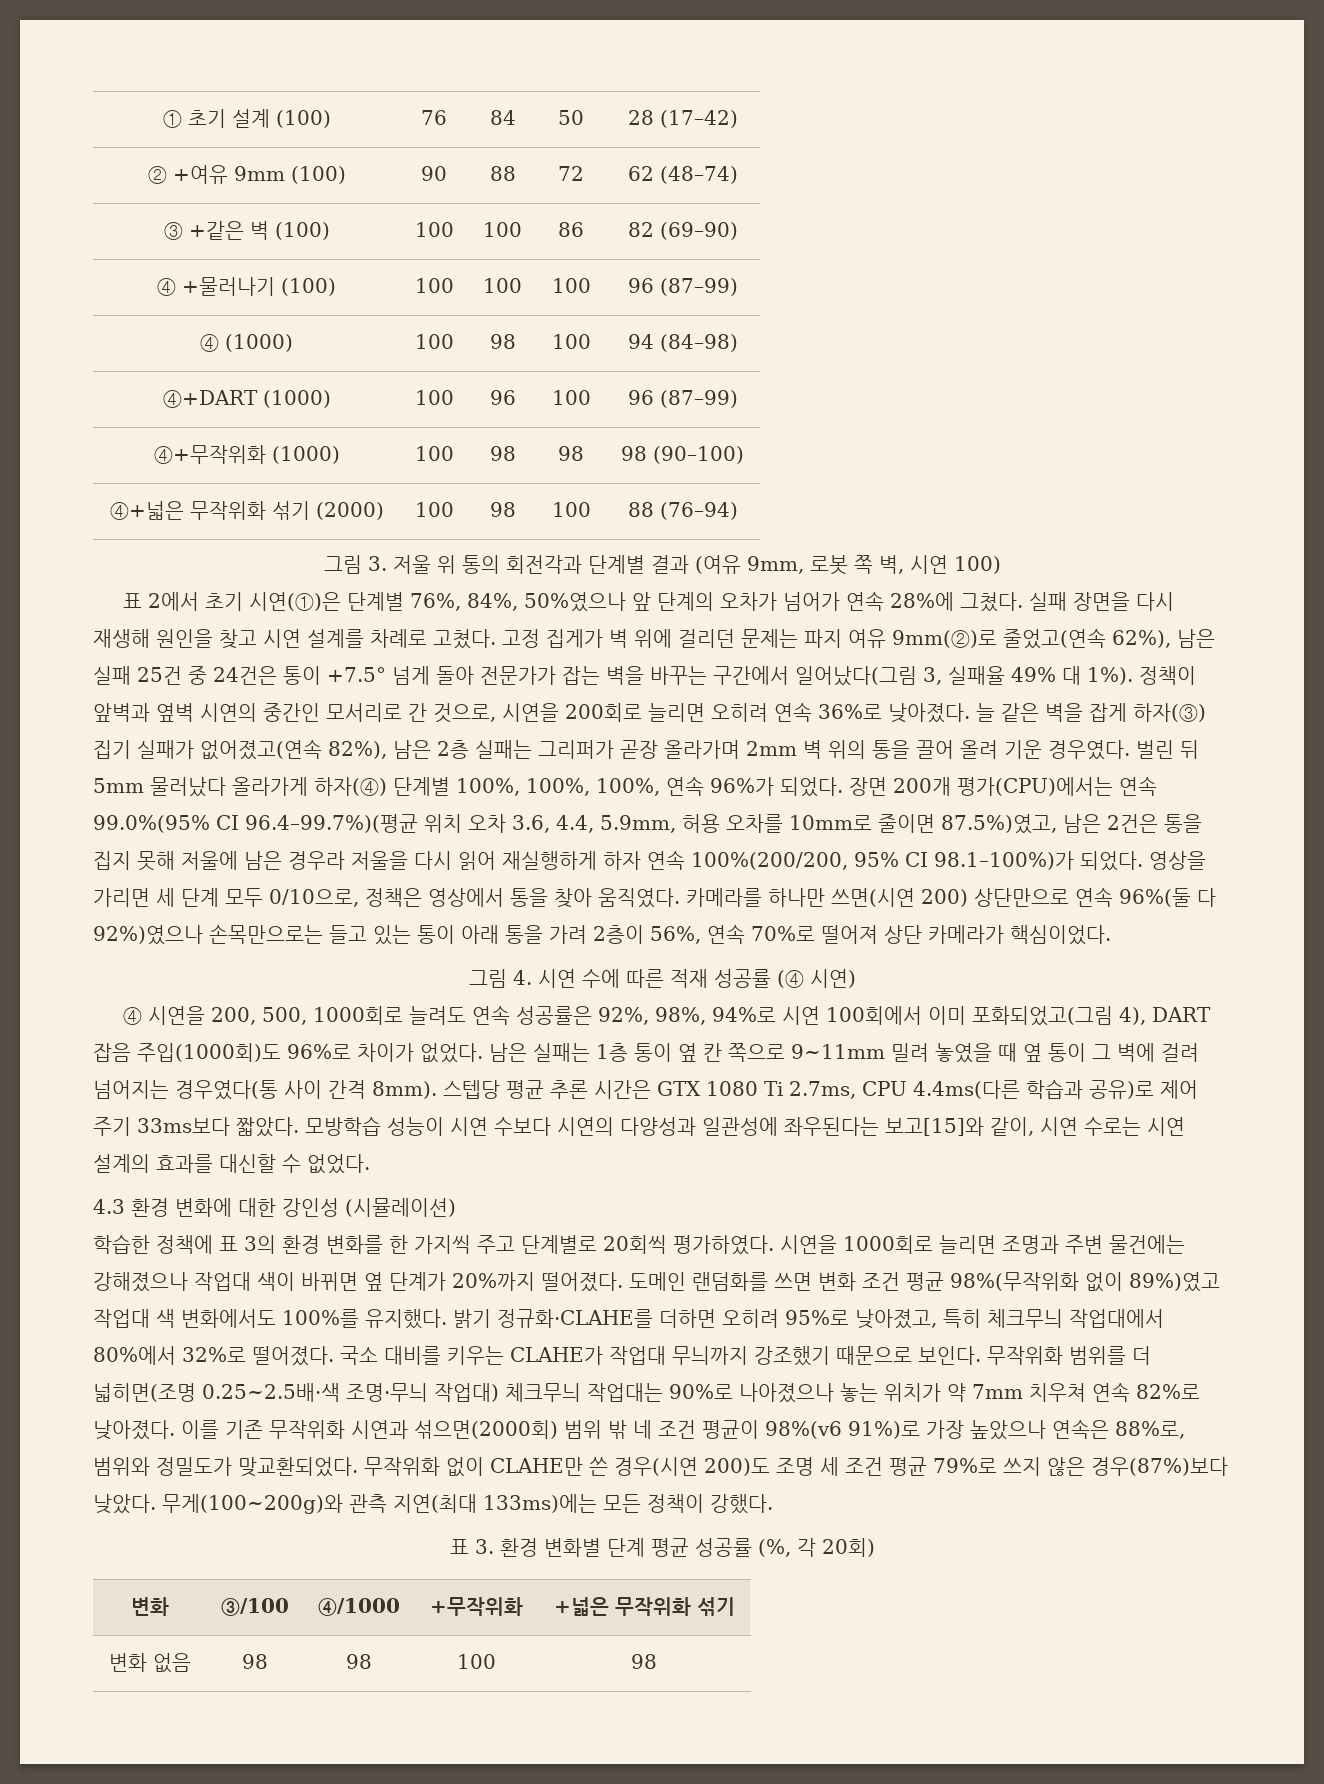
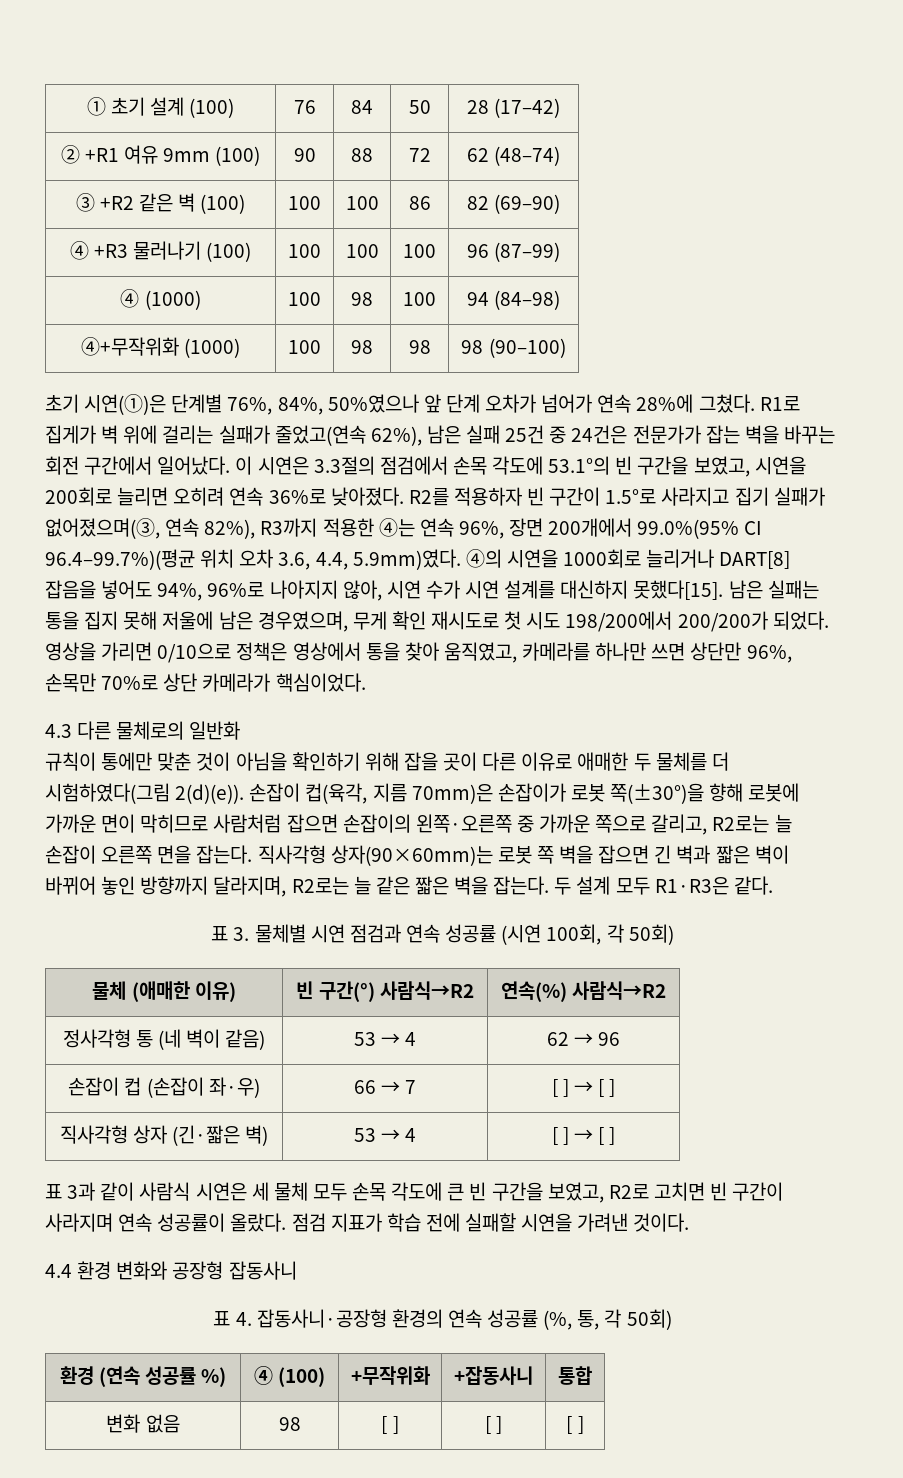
- ② +여유 9mm (100) | 90 | 88 | 72 | 62 (48–74)
+ ② +R1 여유 9mm (100) | 90 | 88 | 72 | 62 (48–74)
- ③ +같은 벽 (100) | 100 | 100 | 86 | 82 (69–90)
+ ③ +R2 같은 벽 (100) | 100 | 100 | 86 | 82 (69–90)
- ④ +물러나기 (100) | 100 | 100 | 100 | 96 (87–99)
+ ④ +R3 물러나기 (100) | 100 | 100 | 100 | 96 (87–99)
- ④+DART (1000) | 100 | 96 | 100 | 96 (87–99)
- ④+넓은 무작위화 섞기 (2000) | 100 | 98 | 100 | 88 (76–94)
- 그림 3. 저울 위 통의 회전각과 단계별 결과 (여유 9mm, 로봇 쪽 벽, 시연 100)
- 표 2에서 초기 시연(①)은 단계별 76%, 84%, 50%였으나 앞 단계의 오차가 넘어가 연속 28%에 그쳤다.
+ 초기 시연(①)은 단계별 76%, 84%, 50%였으나 앞 단계 오차가 넘어가 연속 28%에 그쳤다.
- 실패 장면을 다시 재생해 원인을 찾고 시연 설계를 차례로 고쳤다. 고정 집게가 벽 위에 걸리던 문제는 파지 여유 9mm(②)로 줄었고(연속 62%), 남은 실패 25건 중 24건은 통이 +7.5° 넘게 돌아 전문가가 잡는 벽을 바꾸는 구간에서 일어났다(그림 3, 실패율 49% 대 1%). 정책이 앞벽과 옆벽 시연의 중간인 모서리로 간 것으로, 시연을 200회로 늘리면 오히려 연속 36%로 낮아졌다.
+ R1로 집게가 벽 위에 걸리는 실패가 줄었고(연속 62%), 남은 실패 25건 중 24건은 전문가가 잡는 벽을 바꾸는 회전 구간에서 일어났다. 이 시연은 3.3절의 점검에서 손목 각도에 53.1°의 빈 구간을 보였고, 시연을 200회로 늘리면 오히려 연속 36%로 낮아졌다.
- 늘 같은 벽을 잡게 하자(③) 집기 실패가 없어졌고(연속 82%), 남은 2층 실패는 그리퍼가 곧장 올라가며 2mm 벽 위의 통을 끌어 올려 기운 경우였다. 벌린 뒤 5mm 물러났다 올라가게 하자(④) 단계별 100%, 100%, 100%, 연속 96%가 되었다. 장면 200개 평가(CPU)에서는 연속 99.0%(95% CI 96.4–99.7%)(평균 위치 오차 3.6, 4.4, 5.9mm, 허용 오차를 10mm로 줄이면 87.5%)였고, 남은 2건은 통을 집지 못해 저울에 남은 경우라 저울을 다시 읽어 재실행하게 하자 연속 100%(200/200, 95% CI 98.1–100%)가 되었다. 영상을 가리면 세 단계 모두 0/10으로, 정책은 영상에서 통을 찾아 움직였다. 카메라를 하나만 쓰면(시연 200) 상단만으로 연속 96%(둘 다 92%)였으나 손목만으로는 들고 있는 통이 아래 통을 가려 2층이 56%, 연속 70%로 떨어져 상단 카메라가 핵심이었다.
- 그림 4. 시연 수에 따른 적재 성공률 (④ 시연)
- ④ 시연을 200, 500, 1000회로 늘려도 연속 성공률은 92%, 98%, 94%로 시연 100회에서 이미 포화되었고(그림 4), DART 잡음 주입(1000회)도 96%로 차이가 없었다. 남은 실패는 1층 통이 옆 칸 쪽으로 9~11mm 밀려 놓였을 때 옆 통이 그 벽에 걸려 넘어지는 경우였다(통 사이 간격 8mm). 스텝당 평균 추론 시간은 GTX 1080 Ti 2.7ms, CPU 4.4ms(다른 학습과 공유)로 제어 주기 33ms보다 짧았다. 모방학습 성능이 시연 수보다 시연의 다양성과 일관성에 좌우된다는 보고[15]와 같이, 시연 수로는 시연 설계의 효과를 대신할 수 없었다.
- 4.3 환경 변화에 대한 강인성 (시뮬레이션)
- 학습한 정책에 표 3의 환경 변화를 한 가지씩 주고 단계별로 20회씩 평가하였다. 시연을 1000회로 늘리면 조명과 주변 물건에는 강해졌으나 작업대 색이 바뀌면 옆 단계가 20%까지 떨어졌다. 도메인 랜덤화를 쓰면 변화 조건 평균 98%(무작위화 없이 89%)였고 작업대 색 변화에서도 100%를 유지했다. 밝기 정규화·CLAHE를 더하면 오히려 95%로 낮아졌고, 특히 체크무늬 작업대에서 80%에서 32%로 떨어졌다. 국소 대비를 키우는 CLAHE가 작업대 무늬까지 강조했기 때문으로 보인다. 무작위화 범위를 더 넓히면(조명 0.25~2.5배·색 조명·무늬 작업대) 체크무늬 작업대는 90%로 나아졌으나 놓는 위치가 약 7mm 치우쳐 연속 82%로 낮아졌다. 이를 기존 무작위화 시연과 섞으면(2000회) 범위 밖 네 조건 평균이 98%(v6 91%)로 가장 높았으나 연속은 88%로, 범위와 정밀도가 맞교환되었다. 무작위화 없이 CLAHE만 쓴 경우(시연 200)도 조명 세 조건 평균 79%로 쓰지 않은 경우(87%)보다 낮았다. 무게(100~200g)와 관측 지연(최대 133ms)에는 모든 정책이 강했다.
- 표 3. 환경 변화별 단계 평균 성공률 (%, 각 20회)
- 변화 | ③/100 | ④/1000 | +무작위화 | +넓은 무작위화 섞기
- 변화 없음 | 98 | 98 | 100 | 98
+ R2를 적용하자 빈 구간이 1.5°로 사라지고 집기 실패가 없어졌으며(③, 연속 82%), R3까지 적용한 ④는 연속 96%, 장면 200개에서 99.0%(95% CI 96.4–99.7%)(평균 위치 오차 3.6, 4.4, 5.9mm)였다. ④의 시연을 1000회로 늘리거나 DART[8] 잡음을 넣어도 94%, 96%로 나아지지 않아, 시연 수가 시연 설계를 대신하지 못했다[15]. 남은 실패는 통을 집지 못해 저울에 남은 경우였으며, 무게 확인 재시도로 첫 시도 198/200에서 200/200가 되었다. 영상을 가리면 0/10으로 정책은 영상에서 통을 찾아 움직였고, 카메라를 하나만 쓰면 상단만 96%, 손목만 70%로 상단 카메라가 핵심이었다.
+ 4.3 다른 물체로의 일반화
+ 규칙이 통에만 맞춘 것이 아님을 확인하기 위해 잡을 곳이 다른 이유로 애매한 두 물체를 더 시험하였다(그림 2(d)(e)). 손잡이 컵(육각, 지름 70mm)은 손잡이가 로봇 쪽(±30°)을 향해 로봇에 가까운 면이 막히므로 사람처럼 잡으면 손잡이의 왼쪽·오른쪽 중 가까운 쪽으로 갈리고, R2로는 늘 손잡이 오른쪽 면을 잡는다. 직사각형 상자(90×60mm)는 로봇 쪽 벽을 잡으면 긴 벽과 짧은 벽이 바뀌어 놓인 방향까지 달라지며, R2로는 늘 같은 짧은 벽을 잡는다. 두 설계 모두 R1·R3은 같다.
+ 표 3. 물체별 시연 점검과 연속 성공률 (시연 100회, 각 50회)
+ 물체 (애매한 이유) | 빈 구간(°) 사람식→R2 | 연속(%) 사람식→R2
+ 정사각형 통 (네 벽이 같음) | 53 → 4 | 62 → 96
+ 손잡이 컵 (손잡이 좌·우) | 66 → 7 | [ ] → [ ]
+ 직사각형 상자 (긴·짧은 벽) | 53 → 4 | [ ] → [ ]
+ 표 3과 같이 사람식 시연은 세 물체 모두 손목 각도에 큰 빈 구간을 보였고, R2로 고치면 빈 구간이 사라지며 연속 성공률이 올랐다. 점검 지표가 학습 전에 실패할 시연을 가려낸 것이다.
+ 4.4 환경 변화와 공장형 잡동사니
+ 표 4. 잡동사니·공장형 환경의 연속 성공률 (%, 통, 각 50회)
+ 환경 (연속 성공률 %) | ④ (100) | +무작위화 | +잡동사니 | 통합
+ 변화 없음 | 98 | [ ] | [ ] | [ ]

